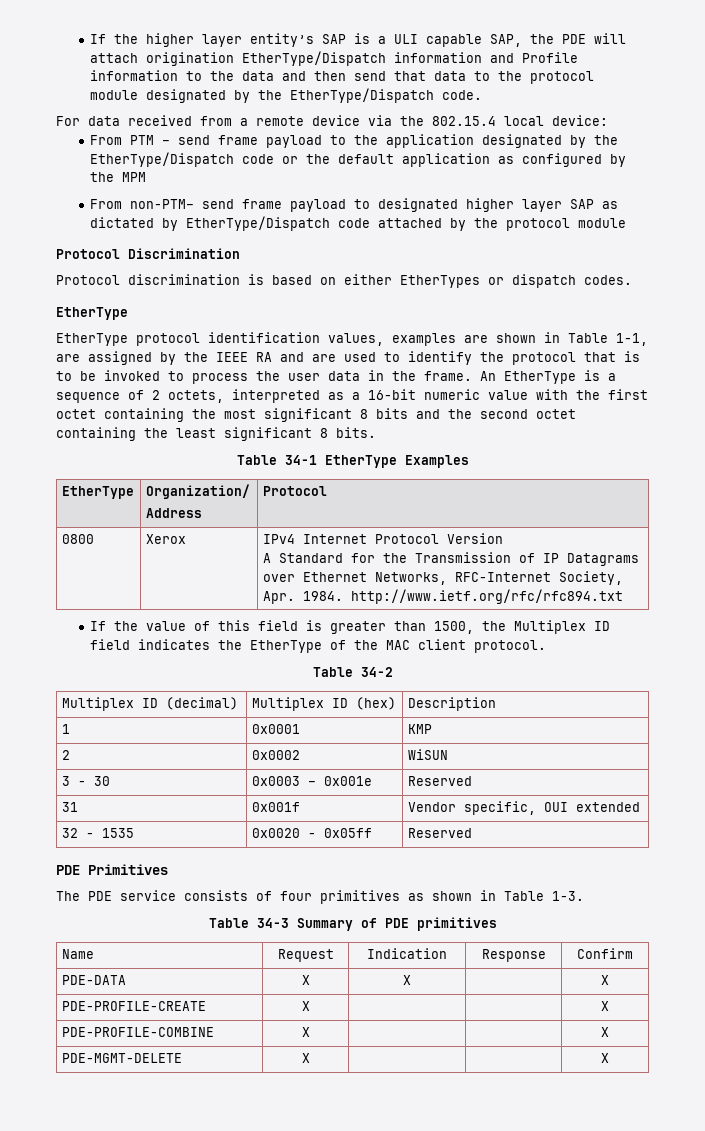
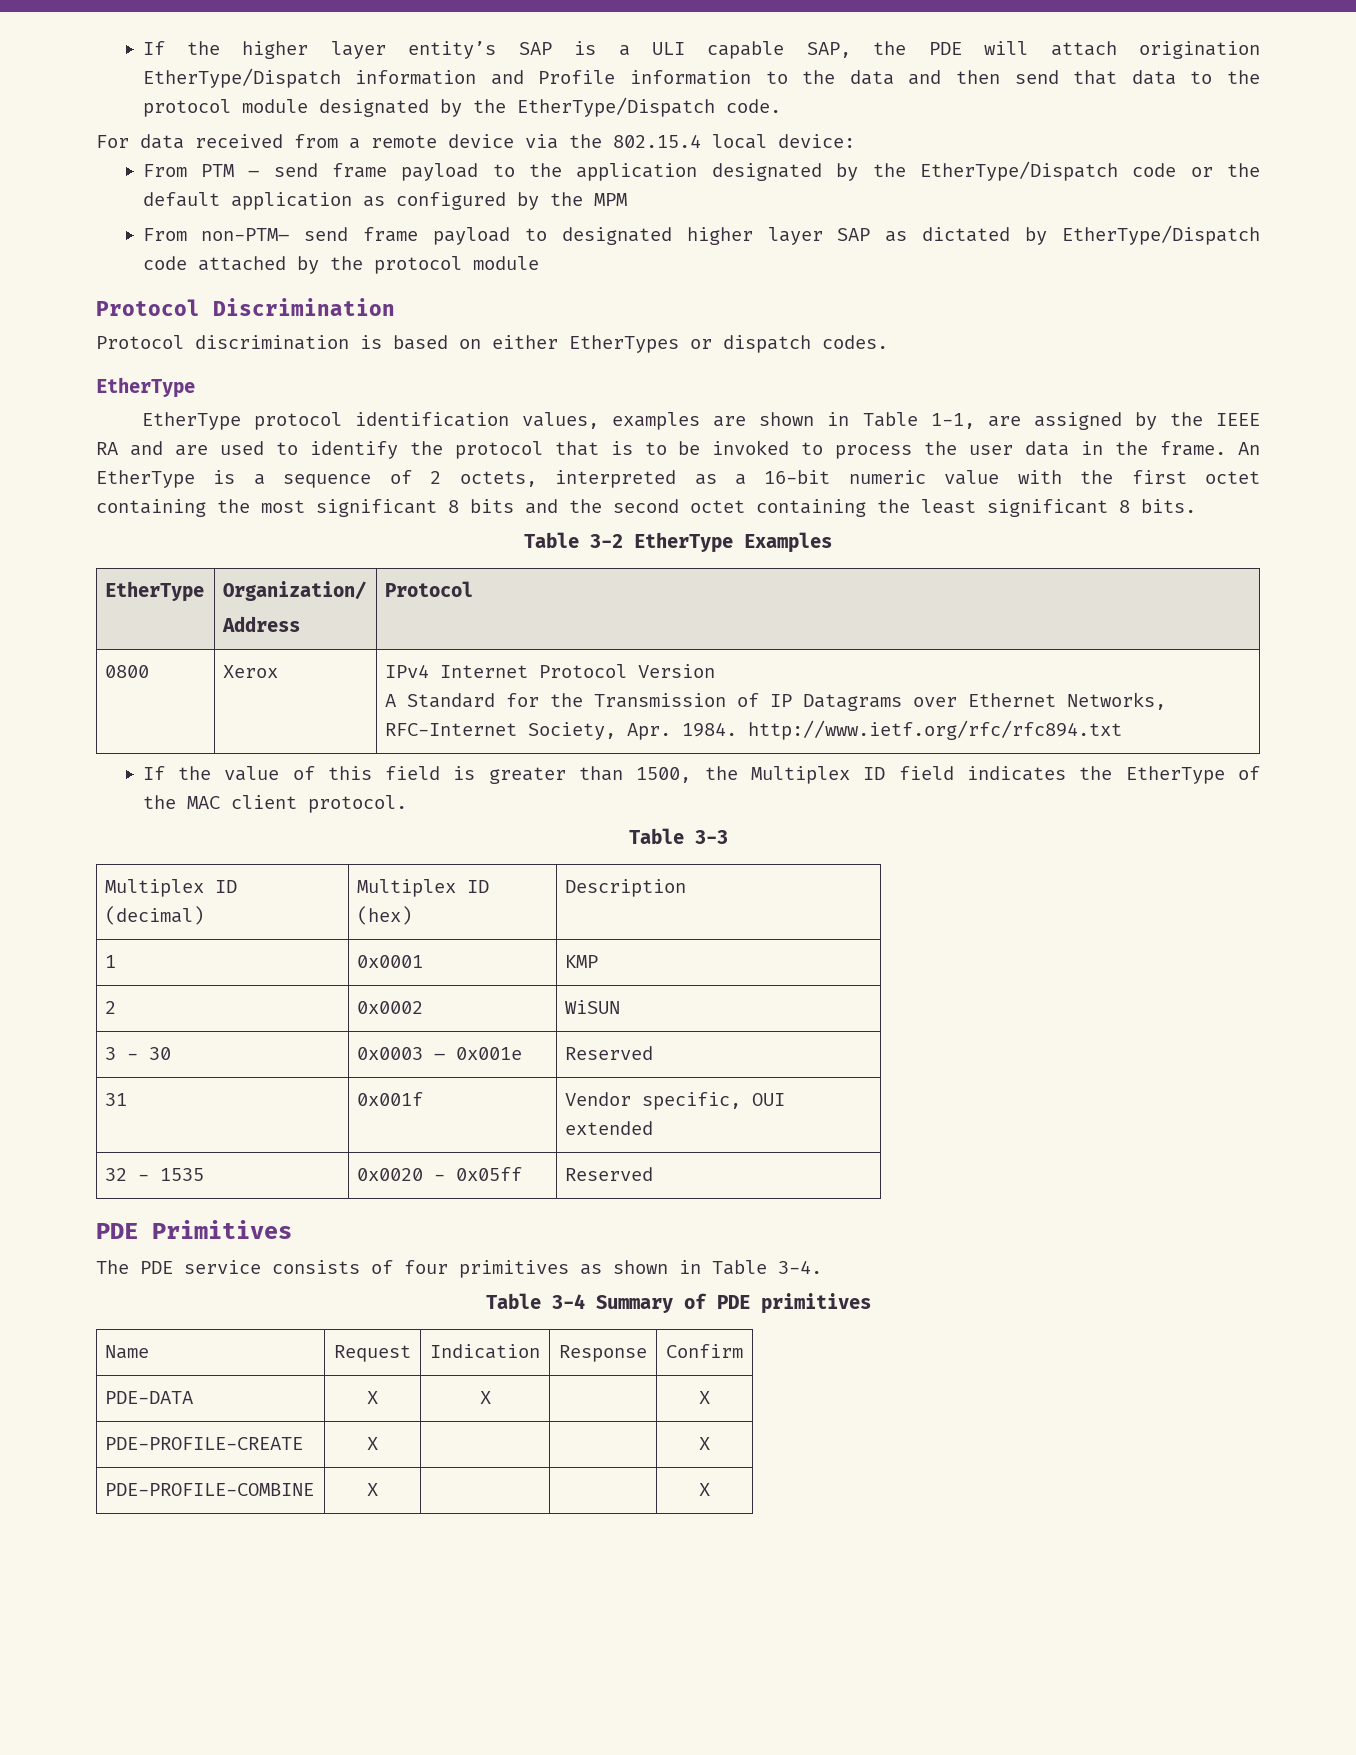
- Table 34-1 EtherType Examples
+ Table 3-2 EtherType Examples
- Table 34-2
+ Table 3-3
- The PDE service consists of four primitives as shown in Table 1-3.
- Table 34-3 Summary of PDE primitives
+ The PDE service consists of four primitives as shown in Table 3-4.
+ Table 3-4 Summary of PDE primitives
- PDE-MGMT-DELETE | X | | | X

